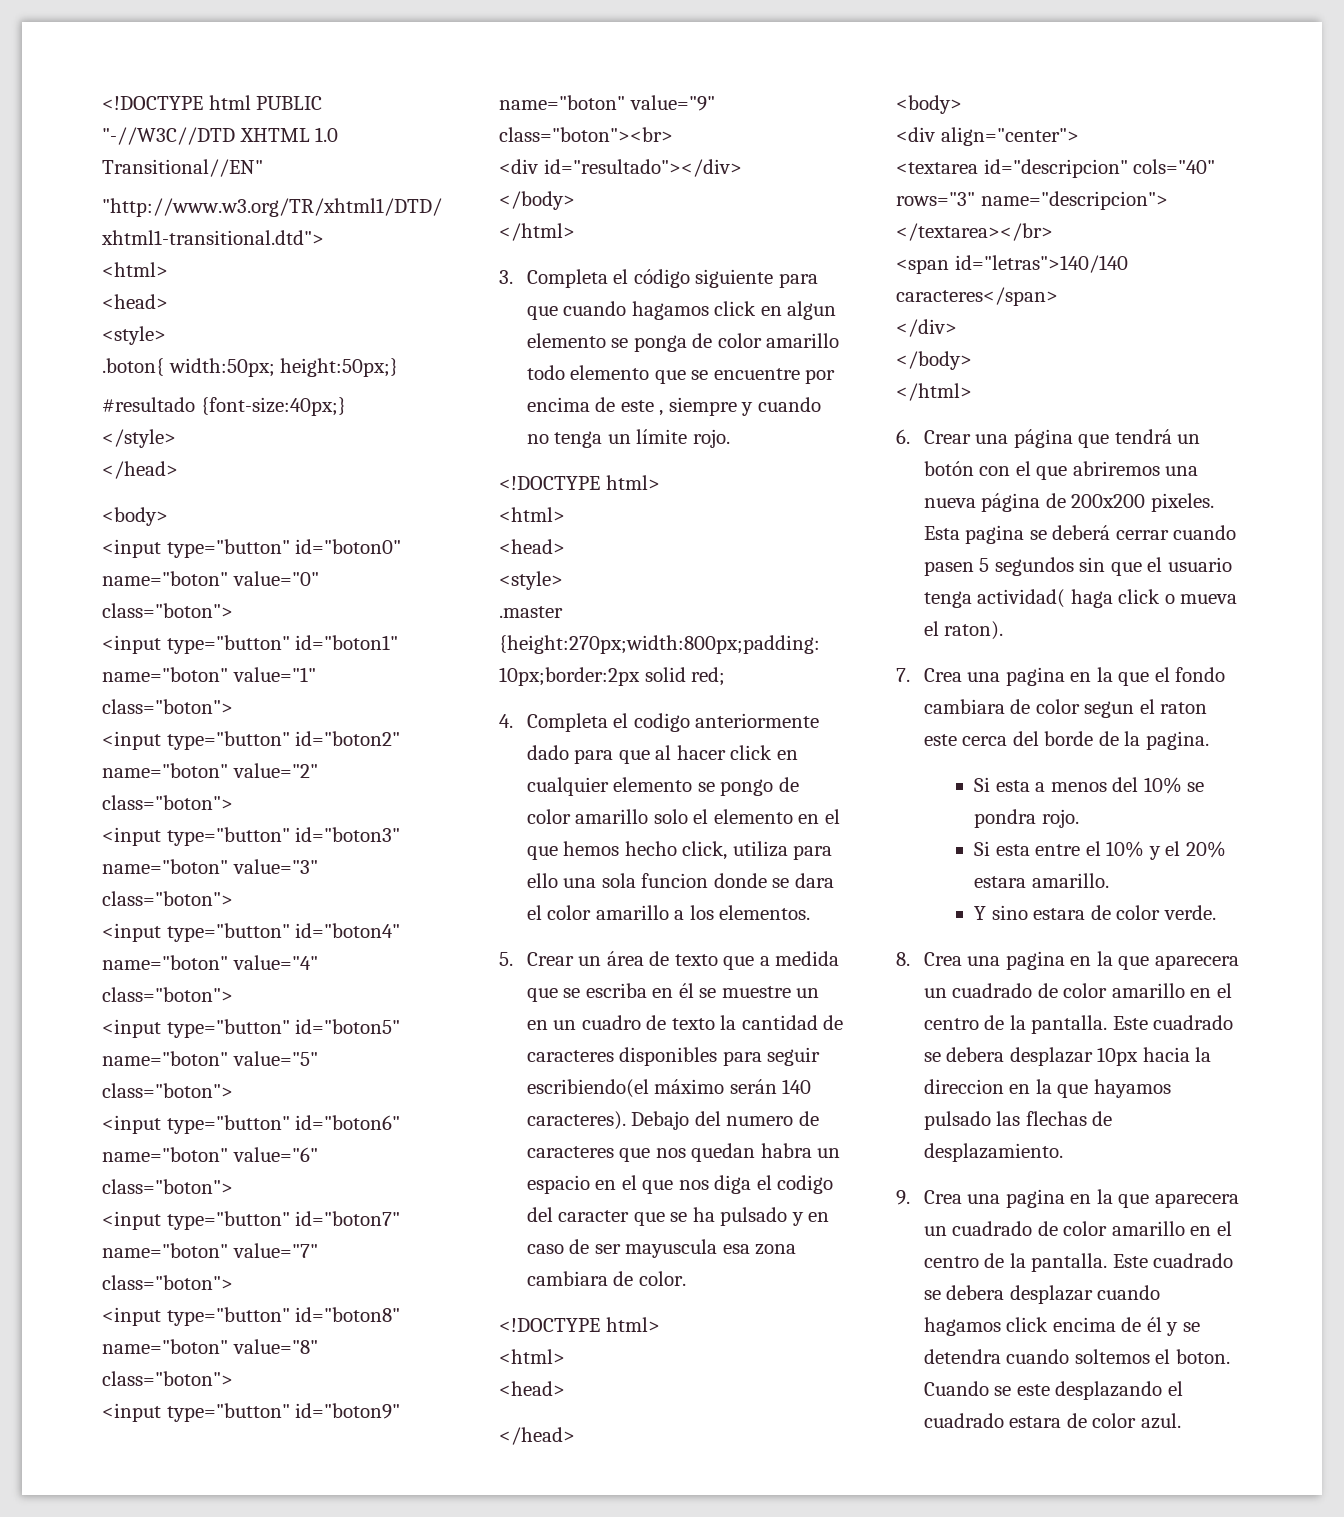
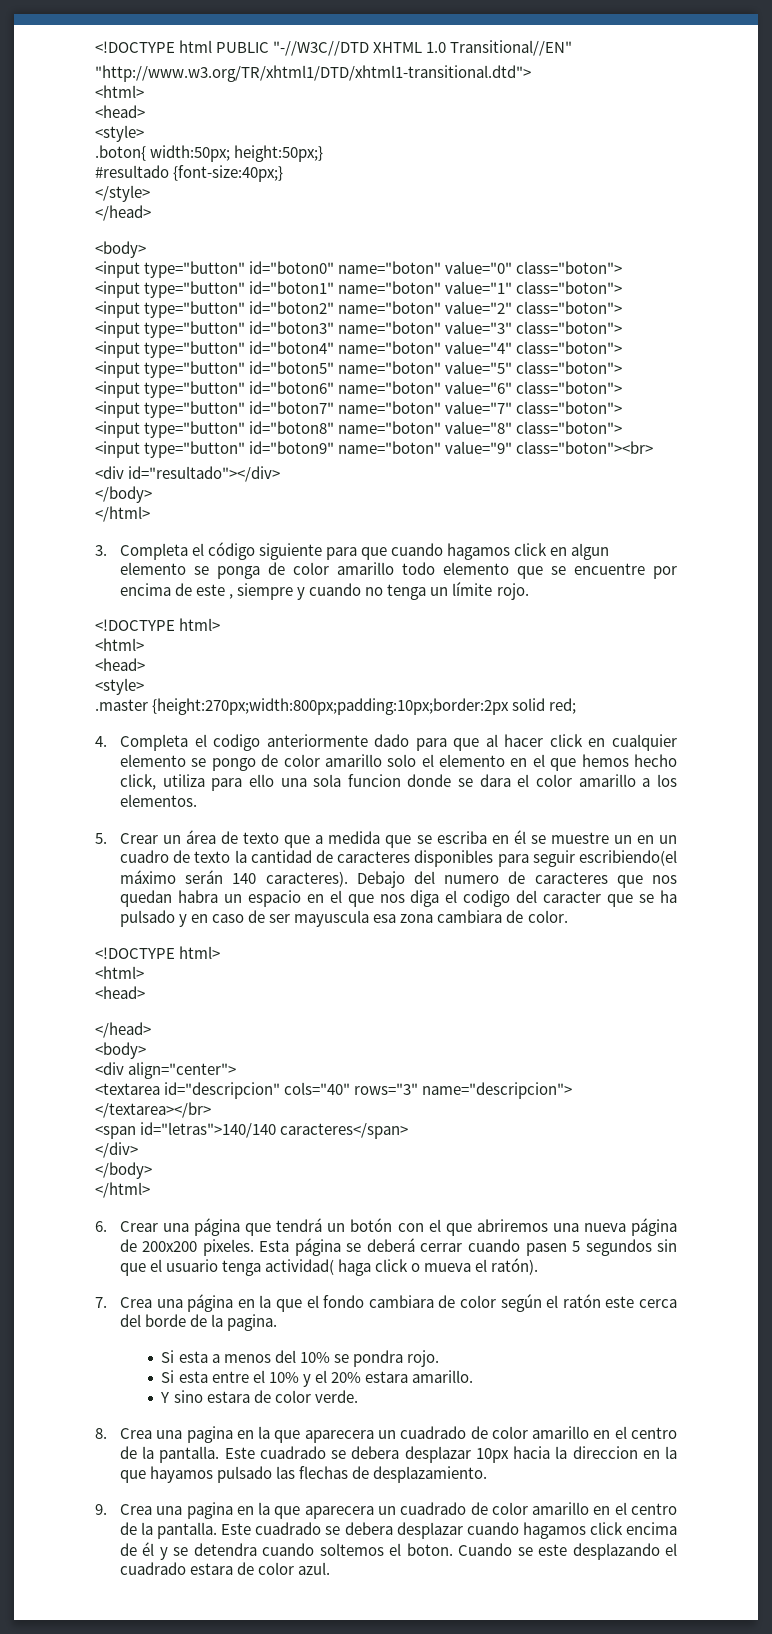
- Esta pagina se deberá cerrar cuando pasen 5 segundos sin que el usuario tenga actividad( haga click o mueva el raton).
+ Esta página se deberá cerrar cuando pasen 5 segundos sin que el usuario tenga actividad( haga click o mueva el ratón).
- 7. Crea una pagina en la que el fondo cambiara de color segun el raton este cerca del borde de la pagina.
+ 7. Crea una página en la que el fondo cambiara de color según el ratón este cerca del borde de la pagina.

